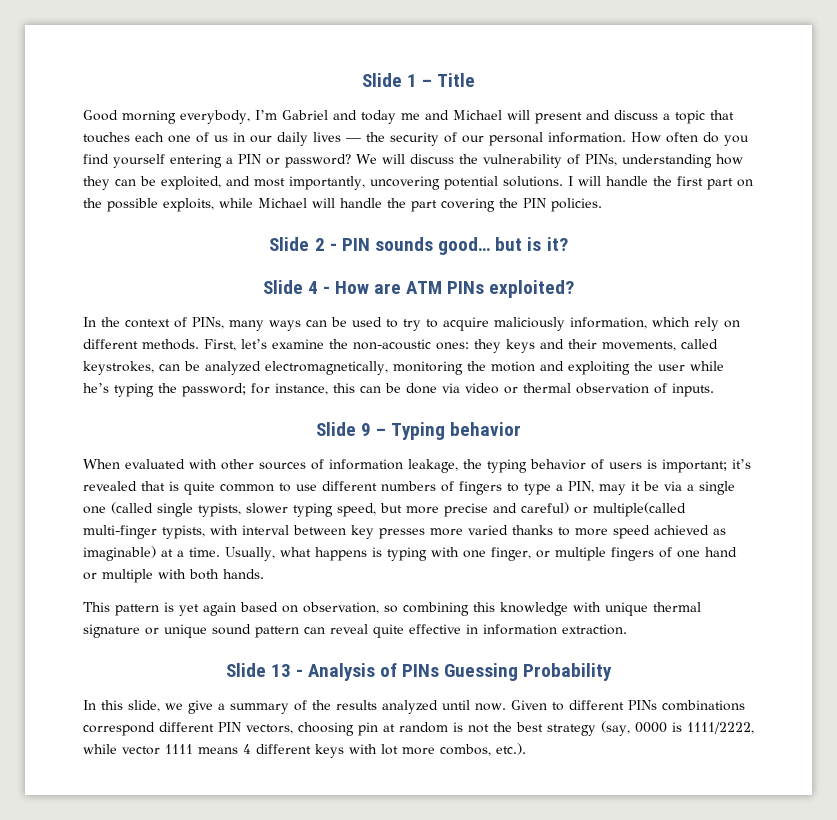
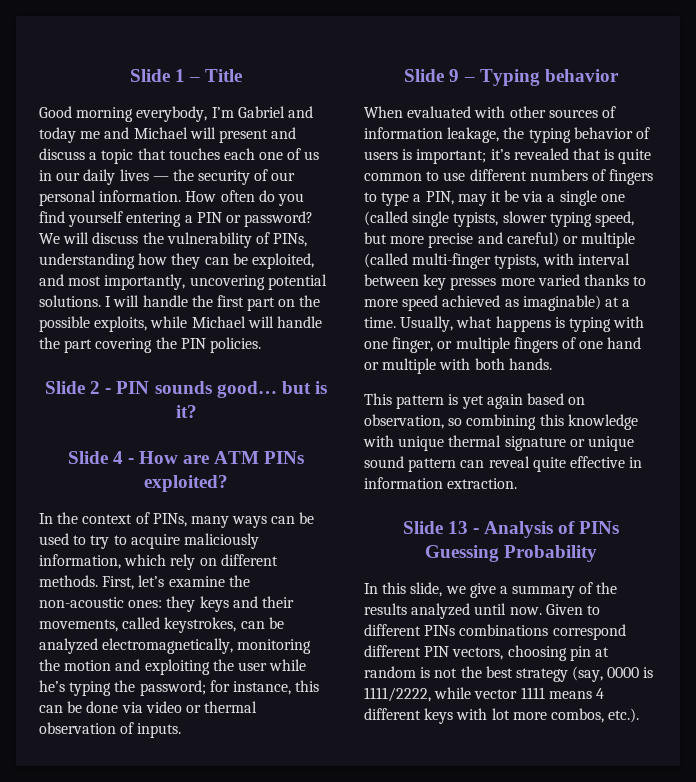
- it’s revealed that is quite common to use different numbers of fingers to type a PIN, may it be via a single one (called single typists, slower typing speed, but more precise and careful) or multiple(called multi-finger typists, with interval between key presses more varied thanks to more speed achieved as imaginable) at a time.
+ it’s revealed that is quite common to use different numbers of fingers to type a PIN, may it be via a single one (called single typists, slower typing speed, but more precise and careful) or multiple (called multi-finger typists, with interval between key presses more varied thanks to more speed achieved as imaginable) at a time.

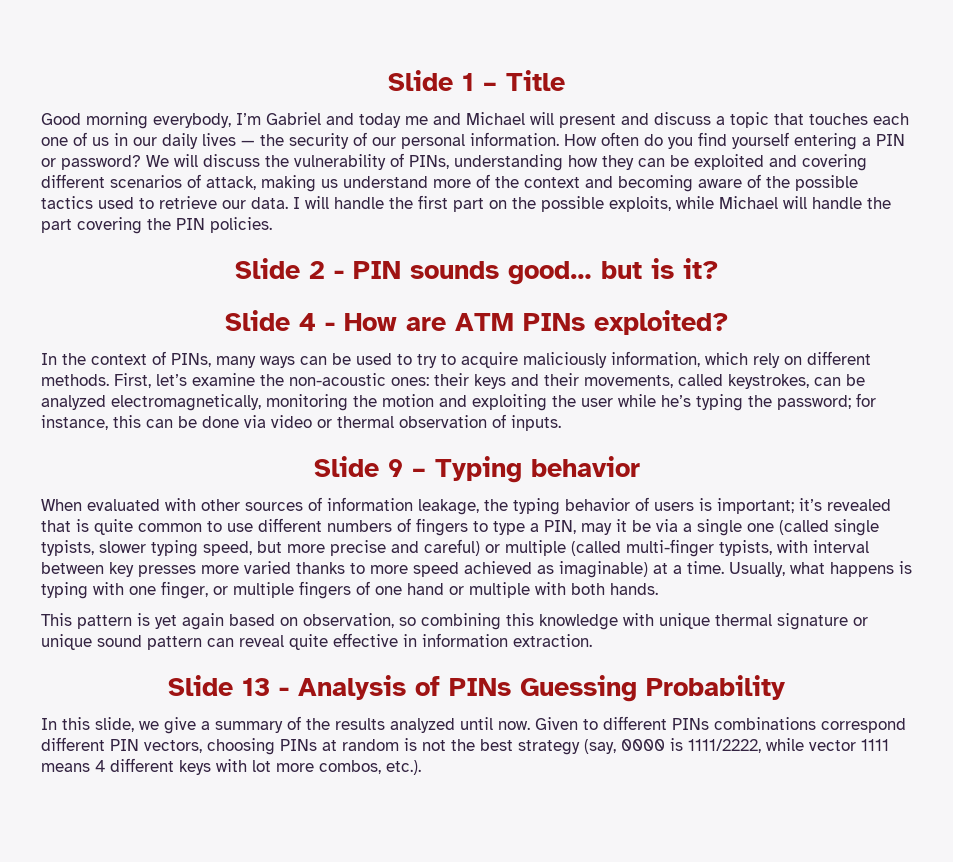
- We will discuss the vulnerability of PINs, understanding how they can be exploited, and most importantly, uncovering potential solutions.
+ We will discuss the vulnerability of PINs, understanding how they can be exploited and covering different scenarios of attack, making us understand more of the context and becoming aware of the possible tactics used to retrieve our data.
- First, let’s examine the non-acoustic ones: they keys and their movements, called keystrokes, can be analyzed electromagnetically, monitoring the motion and exploiting the user while he’s typing the password; for instance, this can be done via video or thermal observation of inputs.
+ First, let’s examine the non-acoustic ones: their keys and their movements, called keystrokes, can be analyzed electromagnetically, monitoring the motion and exploiting the user while he’s typing the password; for instance, this can be done via video or thermal observation of inputs.
- Given to different PINs combinations correspond different PIN vectors, choosing pin at random is not the best strategy (say, 0000 is 1111/2222, while vector 1111 means 4 different keys with lot more combos, etc.).
+ Given to different PINs combinations correspond different PIN vectors, choosing PINs at random is not the best strategy (say, 0000 is 1111/2222, while vector 1111 means 4 different keys with lot more combos, etc.).

